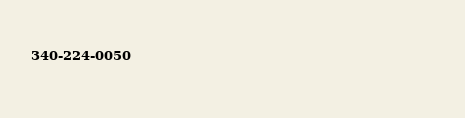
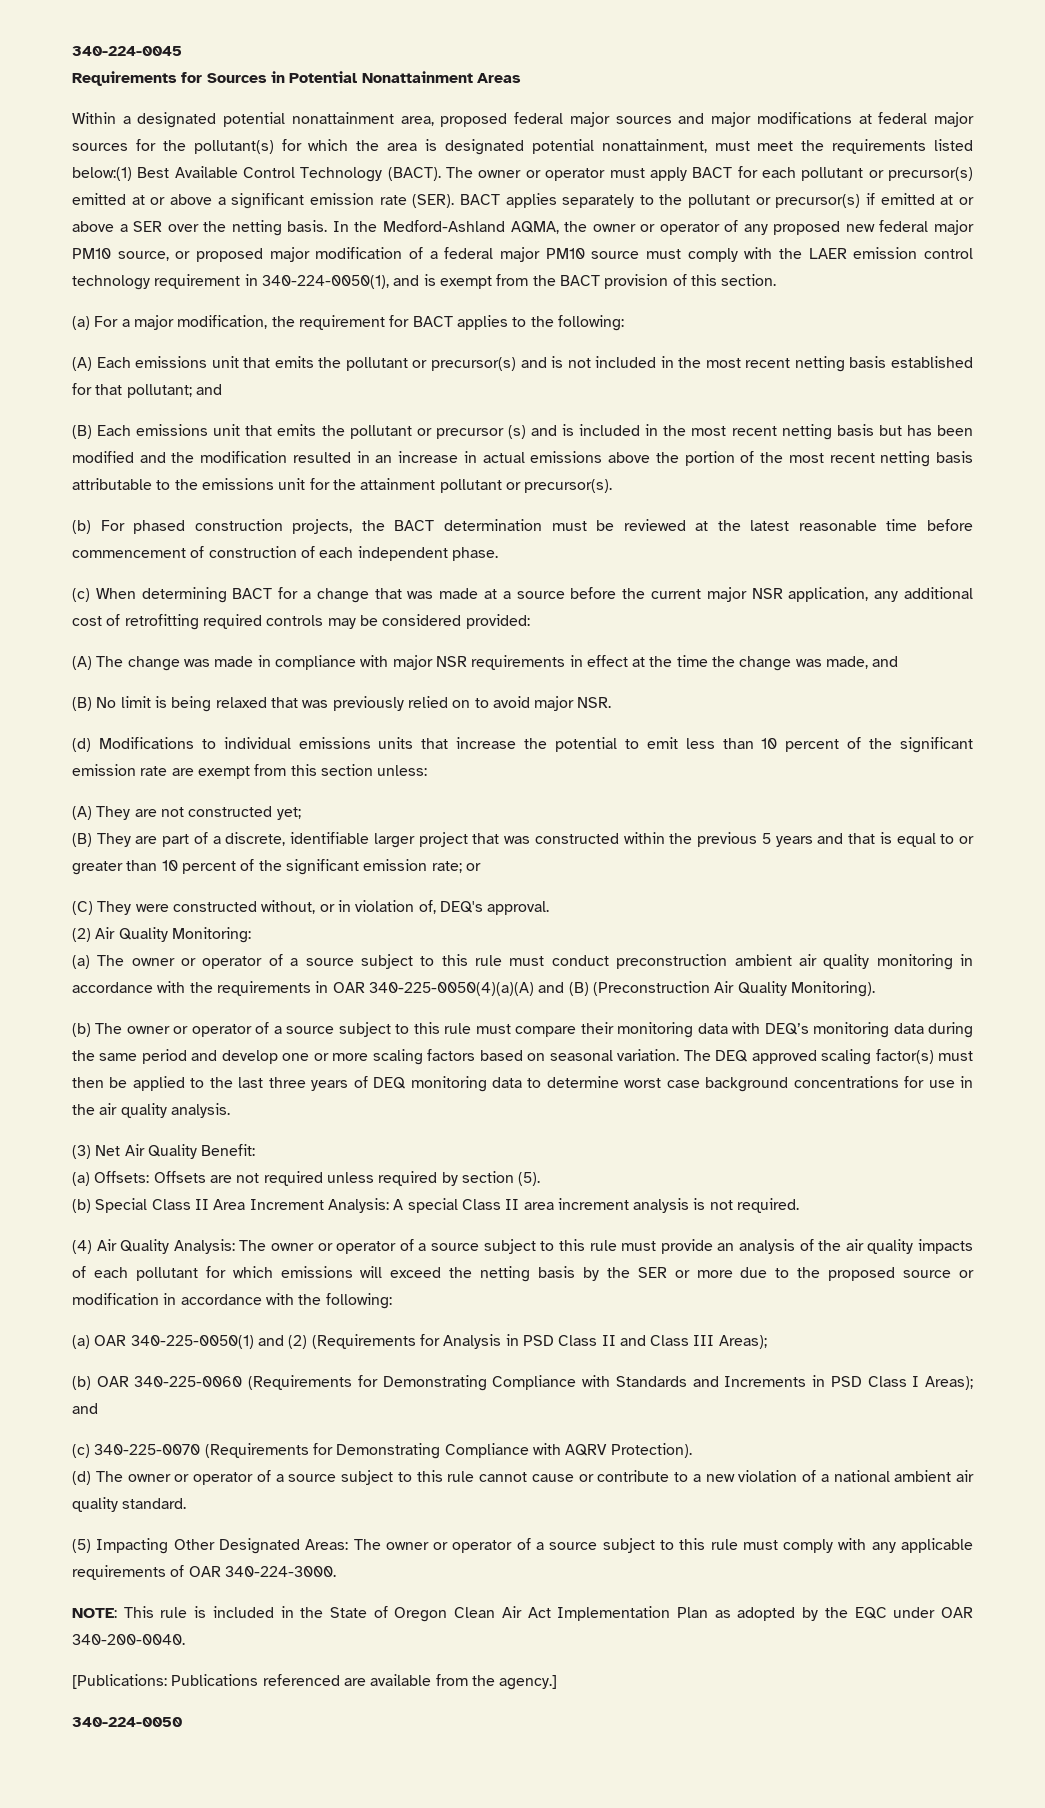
+ 340-224-0045
+ Requirements for Sources in Potential Nonattainment Areas
+ Within a designated potential nonattainment area, proposed federal major sources and major modifications at federal major sources for the pollutant(s) for which the area is designated potential nonattainment, must meet the requirements listed below:(1) Best Available Control Technology (BACT). The owner or operator must apply BACT for each pollutant or precursor(s) emitted at or above a significant emission rate (SER). BACT applies separately to the pollutant or precursor(s) if emitted at or above a SER over the netting basis. In the Medford-Ashland AQMA, the owner or operator of any proposed new federal major PM10 source, or proposed major modification of a federal major PM10 source must comply with the LAER emission control technology requirement in 340-224-0050(1), and is exempt from the BACT provision of this section.
+ (a) For a major modification, the requirement for BACT applies to the following:
+ (A) Each emissions unit that emits the pollutant or precursor(s) and is not included in the most recent netting basis established for that pollutant; and
+ (B) Each emissions unit that emits the pollutant or precursor (s) and is included in the most recent netting basis but has been modified and the modification resulted in an increase in actual emissions above the portion of the most recent netting basis attributable to the emissions unit for the attainment pollutant or precursor(s).
+ (b) For phased construction projects, the BACT determination must be reviewed at the latest reasonable time before commencement of construction of each independent phase.
+ (c) When determining BACT for a change that was made at a source before the current major NSR application, any additional cost of retrofitting required controls may be considered provided:
+ (A) The change was made in compliance with major NSR requirements in effect at the time the change was made, and
+ (B) No limit is being relaxed that was previously relied on to avoid major NSR.
+ (d) Modifications to individual emissions units that increase the potential to emit less than 10 percent of the significant emission rate are exempt from this section unless:
+ (A) They are not constructed yet;
+ (B) They are part of a discrete, identifiable larger project that was constructed within the previous 5 years and that is equal to or greater than 10 percent of the significant emission rate; or
+ (C) They were constructed without, or in violation of, DEQ's approval.
+ (2) Air Quality Monitoring:
+ (a) The owner or operator of a source subject to this rule must conduct preconstruction ambient air quality monitoring in accordance with the requirements in OAR 340-225-0050(4)(a)(A) and (B) (Preconstruction Air Quality Monitoring).
+ (b) The owner or operator of a source subject to this rule must compare their monitoring data with DEQ’s monitoring data during the same period and develop one or more scaling factors based on seasonal variation. The DEQ approved scaling factor(s) must then be applied to the last three years of DEQ monitoring data to determine worst case background concentrations for use in the air quality analysis.
+ (3) Net Air Quality Benefit:
+ (a) Offsets: Offsets are not required unless required by section (5).
+ (b) Special Class II Area Increment Analysis: A special Class II area increment analysis is not required.
+ (4) Air Quality Analysis: The owner or operator of a source subject to this rule must provide an analysis of the air quality impacts of each pollutant for which emissions will exceed the netting basis by the SER or more due to the proposed source or modification in accordance with the following:
+ (a) OAR 340-225-0050(1) and (2) (Requirements for Analysis in PSD Class II and Class III Areas);
+ (b) OAR 340-225-0060 (Requirements for Demonstrating Compliance with Standards and Increments in PSD Class I Areas); and
+ (c) 340-225-0070 (Requirements for Demonstrating Compliance with AQRV Protection).
+ (d) The owner or operator of a source subject to this rule cannot cause or contribute to a new violation of a national ambient air quality standard.
+ (5) Impacting Other Designated Areas: The owner or operator of a source subject to this rule must comply with any applicable requirements of OAR 340-224-3000.
+ NOTE: This rule is included in the State of Oregon Clean Air Act Implementation Plan as adopted by the EQC under OAR 340-200-0040.
+ [Publications: Publications referenced are available from the agency.]

